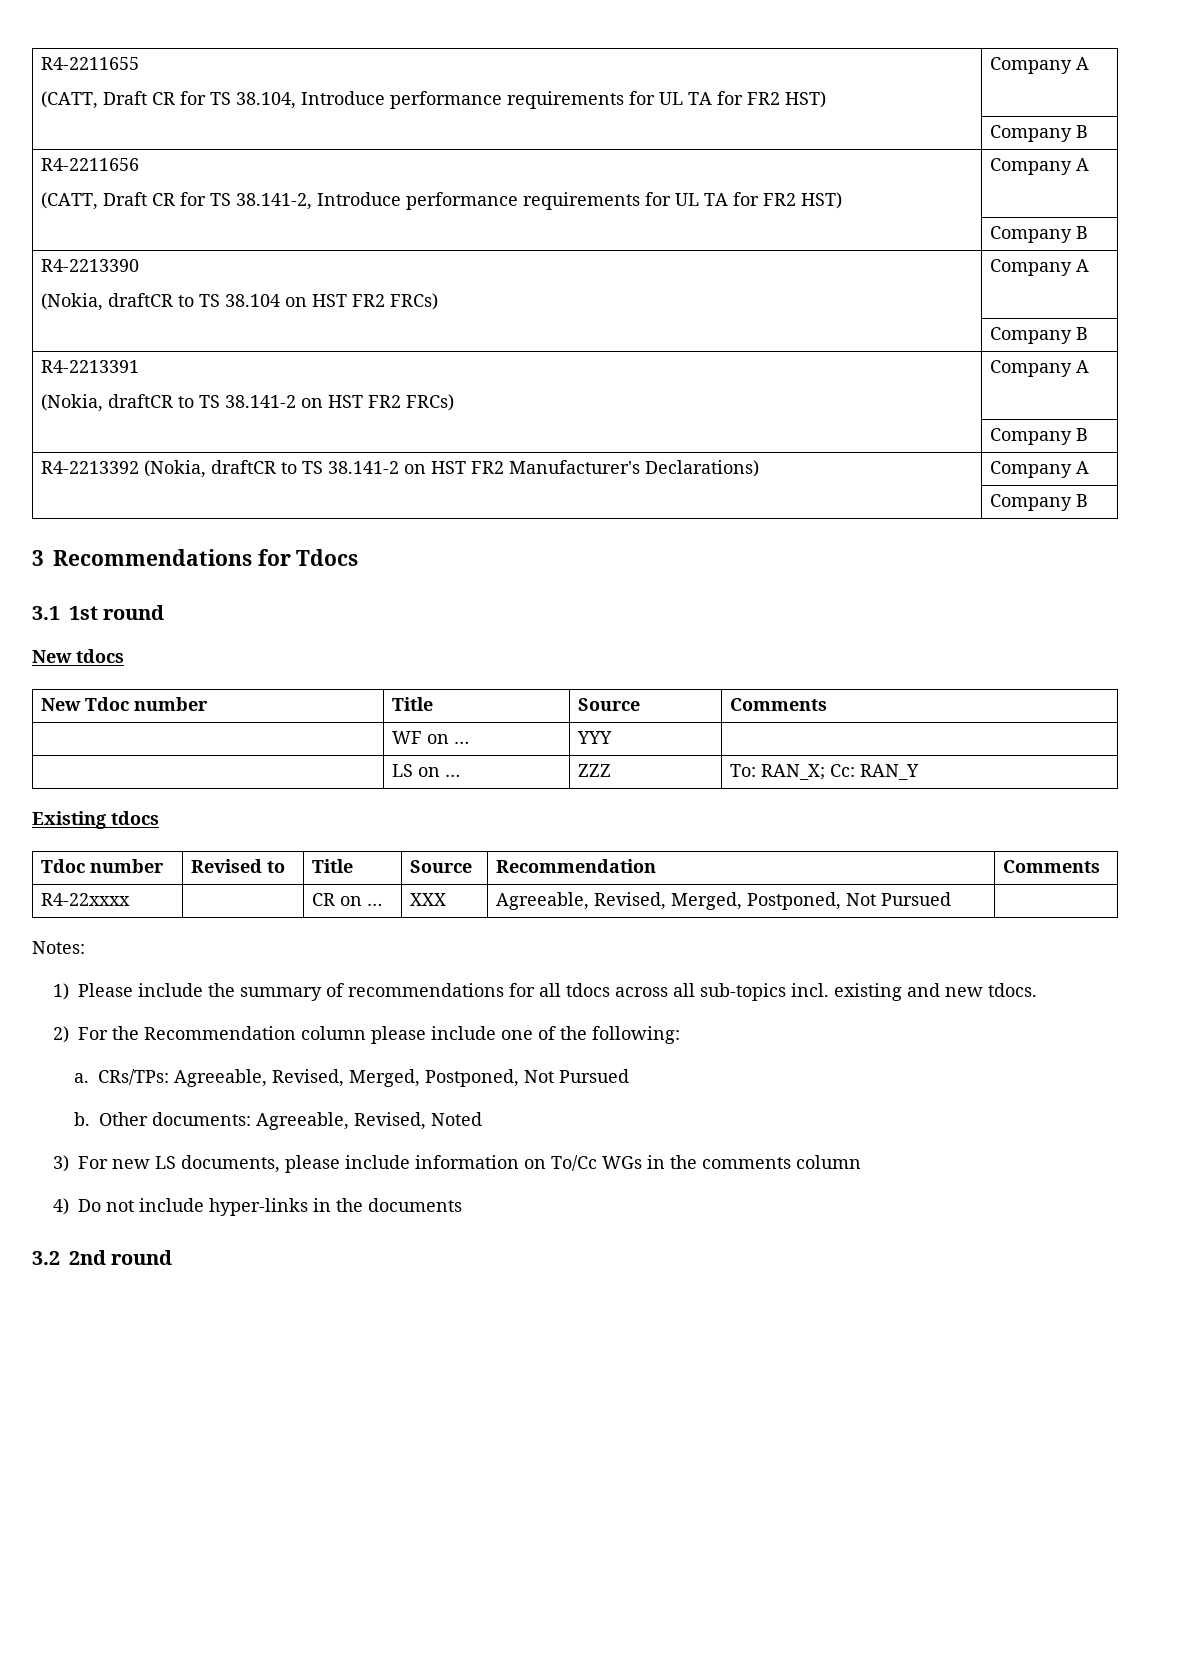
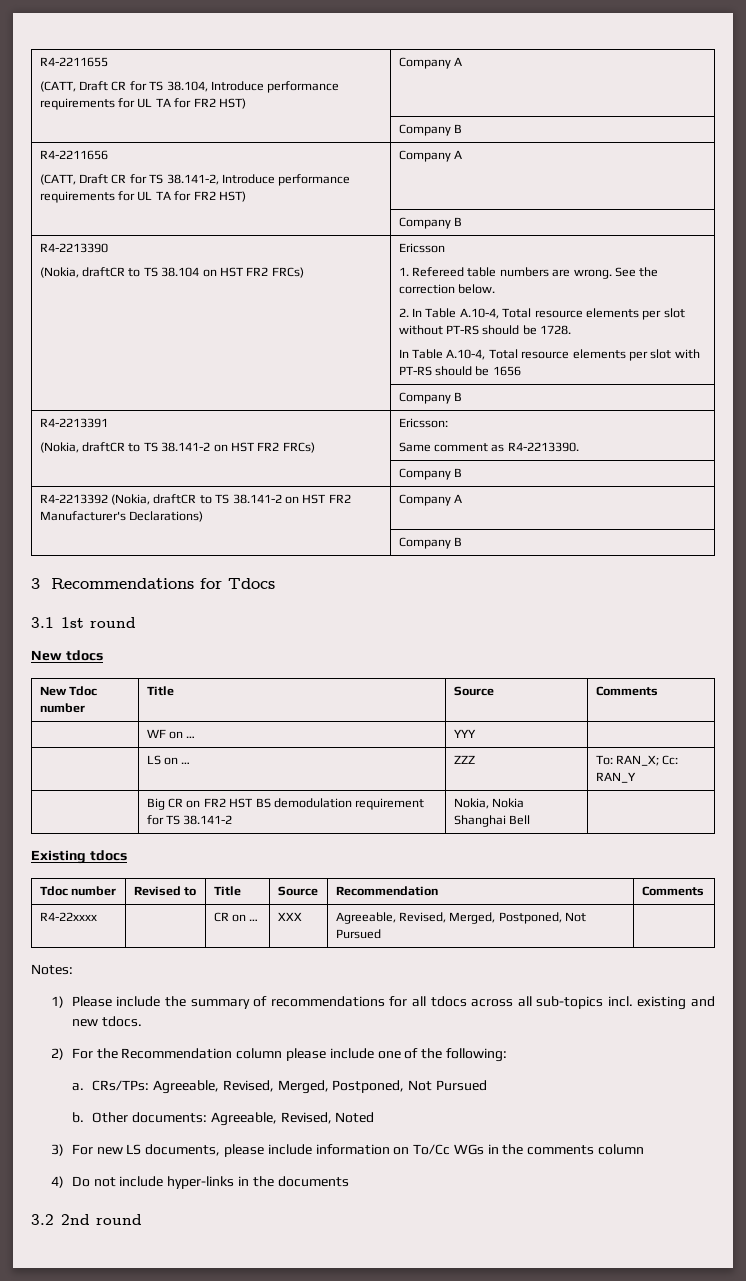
- (Nokia, draftCR to TS 38.104 on HST FR2 FRCs) | Company A
+ (Nokia, draftCR to TS 38.104 on HST FR2 FRCs) | Ericsson
+ 1. Refereed table numbers are wrong. See the correction below.
+ 2. In Table A.10-4, Total resource elements per slot without PT-RS should be 1728.
+ In Table A.10-4, Total resource elements per slot with PT-RS should be 1656
  R4-2213391
- (Nokia, draftCR to TS 38.141-2 on HST FR2 FRCs) | Company A
+ (Nokia, draftCR to TS 38.141-2 on HST FR2 FRCs) | Ericsson:
+ Same comment as R4-2213390.
+ | Big CR on FR2 HST BS demodulation requirement for TS 38.141-2 | Nokia, Nokia Shanghai Bell |

